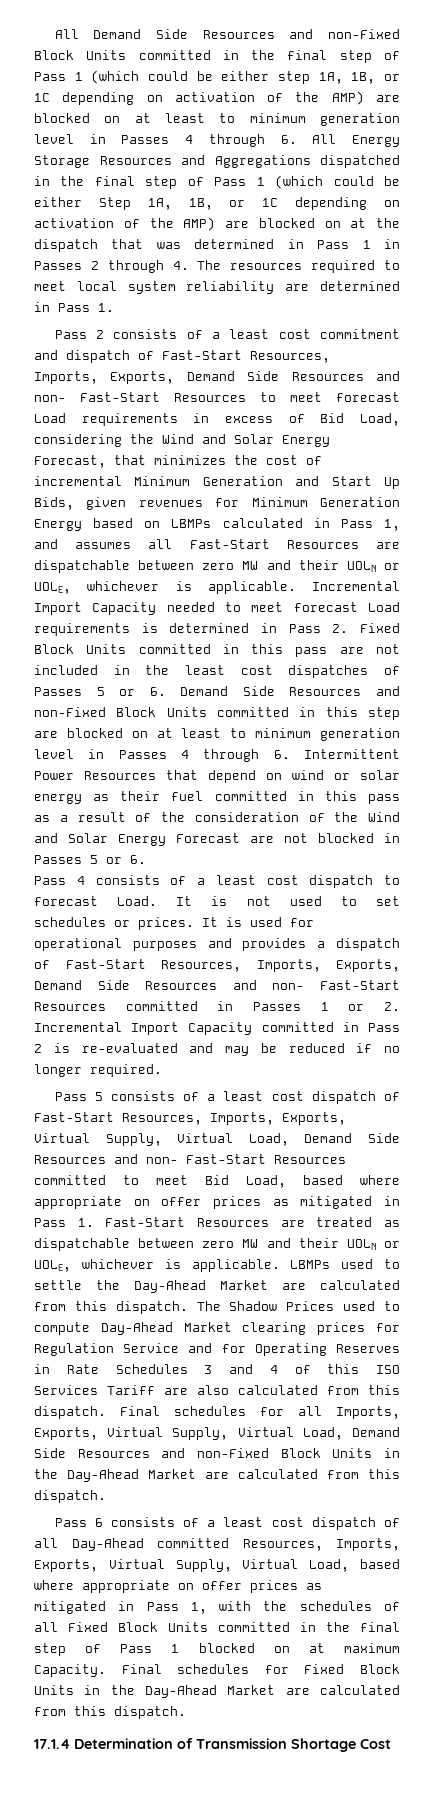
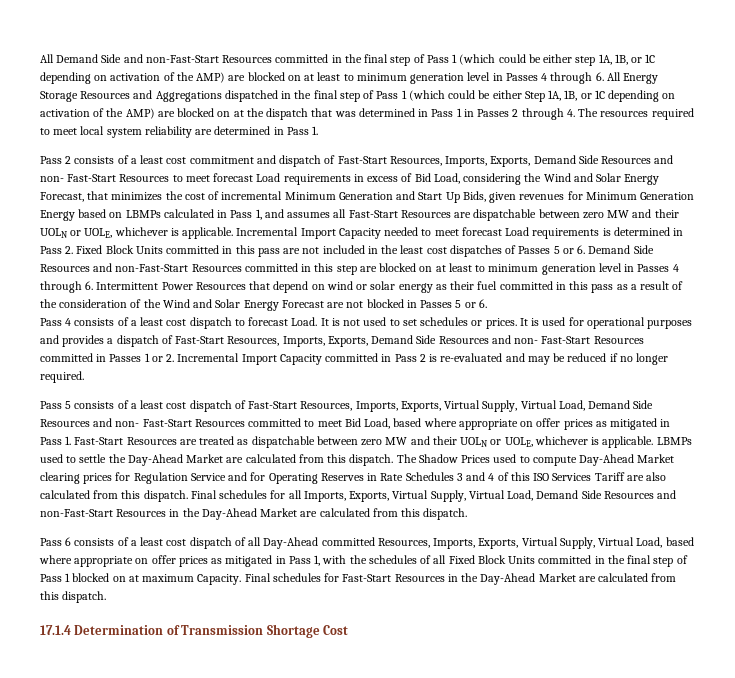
- All Demand Side Resources and non-Fixed Block Units committed in the final step of Pass 1 (which could be either step 1A, 1B, or 1C depending on activation of the AMP) are blocked on at least to minimum generation level in Passes 4 through 6. All Energy Storage Resources and Aggregations dispatched in the final step of Pass 1 (which could be either Step 1A, 1B, or 1C depending on activation of the AMP) are blocked on at the dispatch that was determined in Pass 1 in Passes 2 through 4. The resources required to meet local system reliability are determined in Pass 1.
+ All Demand Side and non-Fast-Start Resources committed in the final step of Pass 1 (which could be either step 1A, 1B, or 1C depending on activation of the AMP) are blocked on at least to minimum generation level in Passes 4 through 6. All Energy Storage Resources and Aggregations dispatched in the final step of Pass 1 (which could be either Step 1A, 1B, or 1C depending on activation of the AMP) are blocked on at the dispatch that was determined in Pass 1 in Passes 2 through 4. The resources required to meet local system reliability are determined in Pass 1.
- Incremental Import Capacity needed to meet forecast Load requirements is determined in Pass 2. Fixed Block Units committed in this pass are not included in the least cost dispatches of Passes 5 or 6. Demand Side Resources and non-Fixed Block Units committed in this step are blocked on at least to minimum generation level in Passes 4 through 6. Intermittent Power Resources that depend on wind or solar energy as their fuel committed in this pass as a result of the consideration of the Wind and Solar Energy Forecast are not blocked in Passes 5 or 6.
+ Incremental Import Capacity needed to meet forecast Load requirements is determined in Pass 2. Fixed Block Units committed in this pass are not included in the least cost dispatches of Passes 5 or 6. Demand Side Resources and non-Fast-Start Resources committed in this step are blocked on at least to minimum generation level in Passes 4 through 6. Intermittent Power Resources that depend on wind or solar energy as their fuel committed in this pass as a result of the consideration of the Wind and Solar Energy Forecast are not blocked in Passes 5 or 6.
- Final schedules for all Imports, Exports, Virtual Supply, Virtual Load, Demand Side Resources and non-Fixed Block Units in the Day-Ahead Market are calculated from this dispatch.
+ Final schedules for all Imports, Exports, Virtual Supply, Virtual Load, Demand Side Resources and non-Fast-Start Resources in the Day-Ahead Market are calculated from this dispatch.
- Final schedules for Fixed Block Units in the Day-Ahead Market are calculated from this dispatch.
+ Final schedules for Fast-Start Resources in the Day-Ahead Market are calculated from this dispatch.

